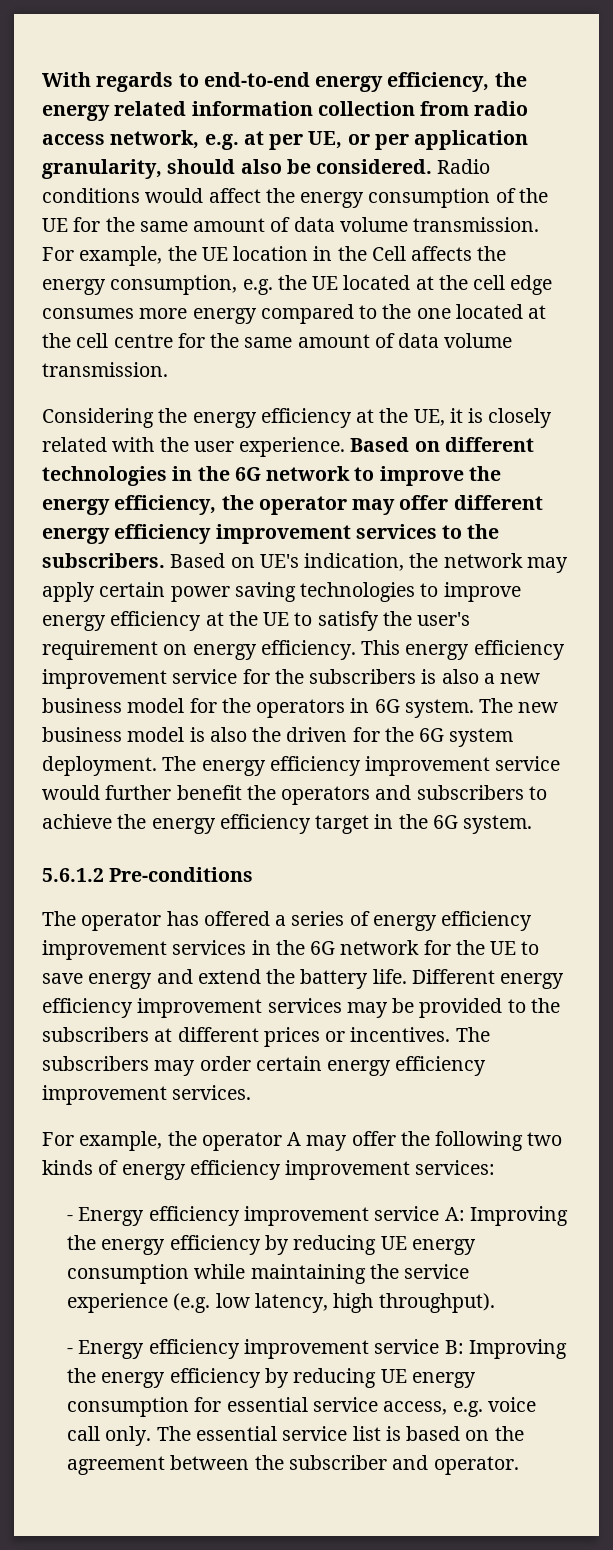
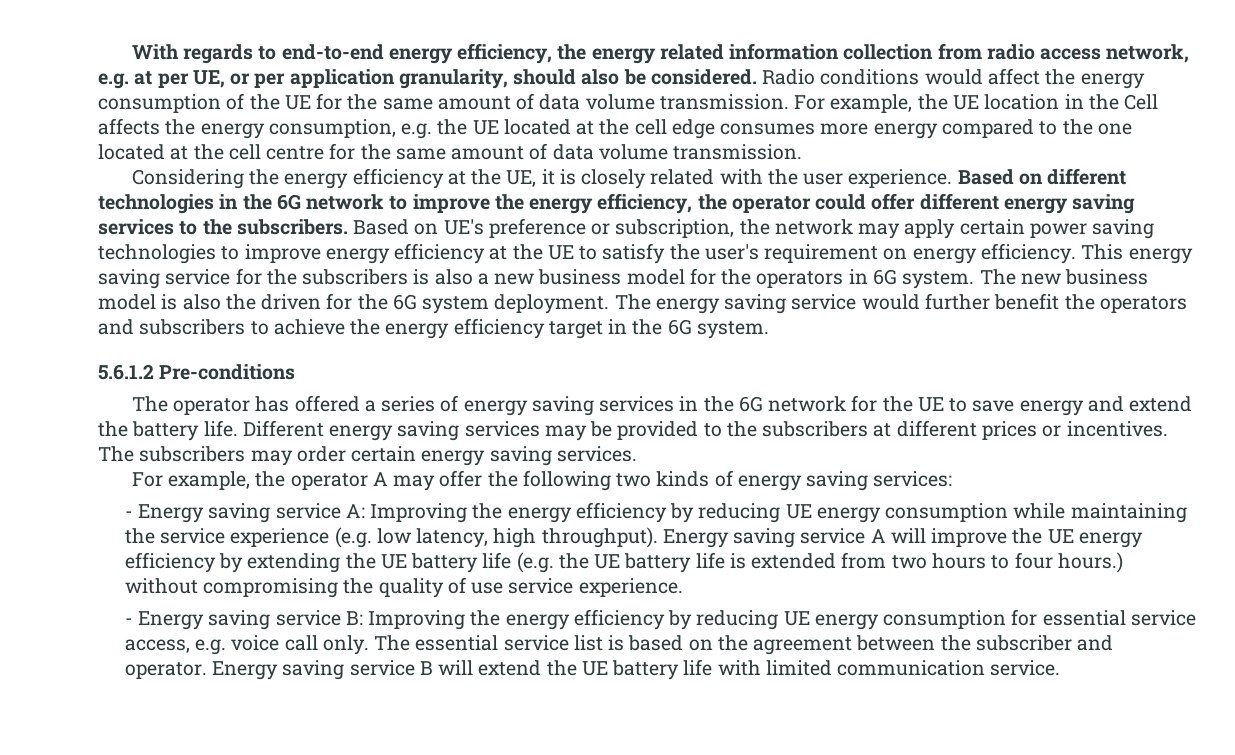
- Based on different technologies in the 6G network to improve the energy efficiency, the operator may offer different energy efficiency improvement services to the subscribers.
+ Based on different technologies in the 6G network to improve the energy efficiency, the operator could offer different energy saving services to the subscribers.
- Based on UE's indication, the network may apply certain power saving technologies to improve energy efficiency at the UE to satisfy the user's requirement on energy efficiency.
+ Based on UE's preference or subscription, the network may apply certain power saving technologies to improve energy efficiency at the UE to satisfy the user's requirement on energy efficiency.
- This energy efficiency improvement service for the subscribers is also a new business model for the operators in 6G system.
+ This energy saving service for the subscribers is also a new business model for the operators in 6G system.
- The energy efficiency improvement service would further benefit the operators and subscribers to achieve the energy efficiency target in the 6G system.
+ The energy saving service would further benefit the operators and subscribers to achieve the energy efficiency target in the 6G system.
- The operator has offered a series of energy efficiency improvement services in the 6G network for the UE to save energy and extend the battery life.
+ The operator has offered a series of energy saving services in the 6G network for the UE to save energy and extend the battery life.
- Different energy efficiency improvement services may be provided to the subscribers at different prices or incentives.
+ Different energy saving services may be provided to the subscribers at different prices or incentives.
- The subscribers may order certain energy efficiency improvement services.
+ The subscribers may order certain energy saving services.
- For example, the operator A may offer the following two kinds of energy efficiency improvement services:
+ For example, the operator A may offer the following two kinds of energy saving services:
- - Energy efficiency improvement service A: Improving the energy efficiency by reducing UE energy consumption while maintaining the service experience (e.g. low latency, high throughput).
- - Energy efficiency improvement service B: Improving the energy efficiency by reducing UE energy consumption for essential service access, e.g. voice call only.
+ - Energy saving service A: Improving the energy efficiency by reducing UE energy consumption while maintaining the service experience (e.g. low latency, high throughput). Energy saving service A will improve the UE energy efficiency by extending the UE battery life (e.g. the UE battery life is extended from two hours to four hours.) without compromising the quality of use service experience.
+ - Energy saving service B: Improving the energy efficiency by reducing UE energy consumption for essential service access, e.g. voice call only.
+ Energy saving service B will extend the UE battery life with limited communication service.

